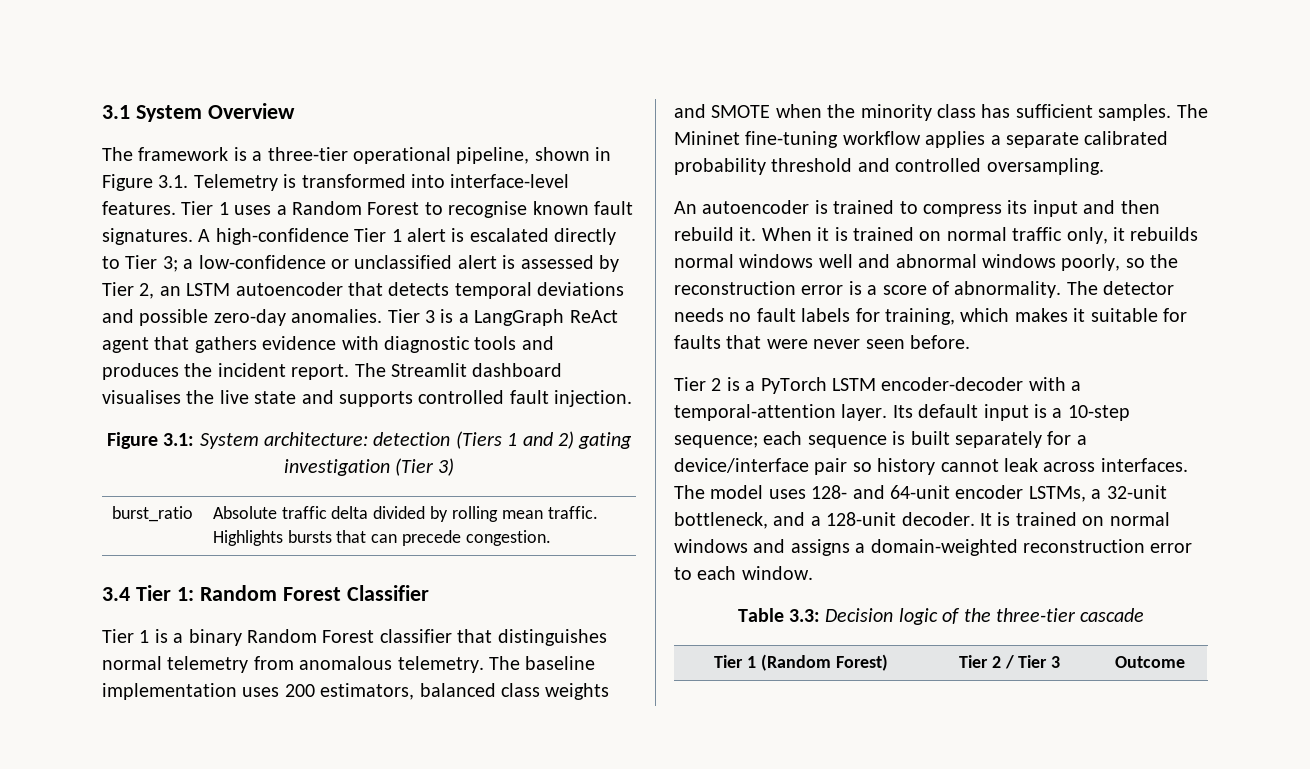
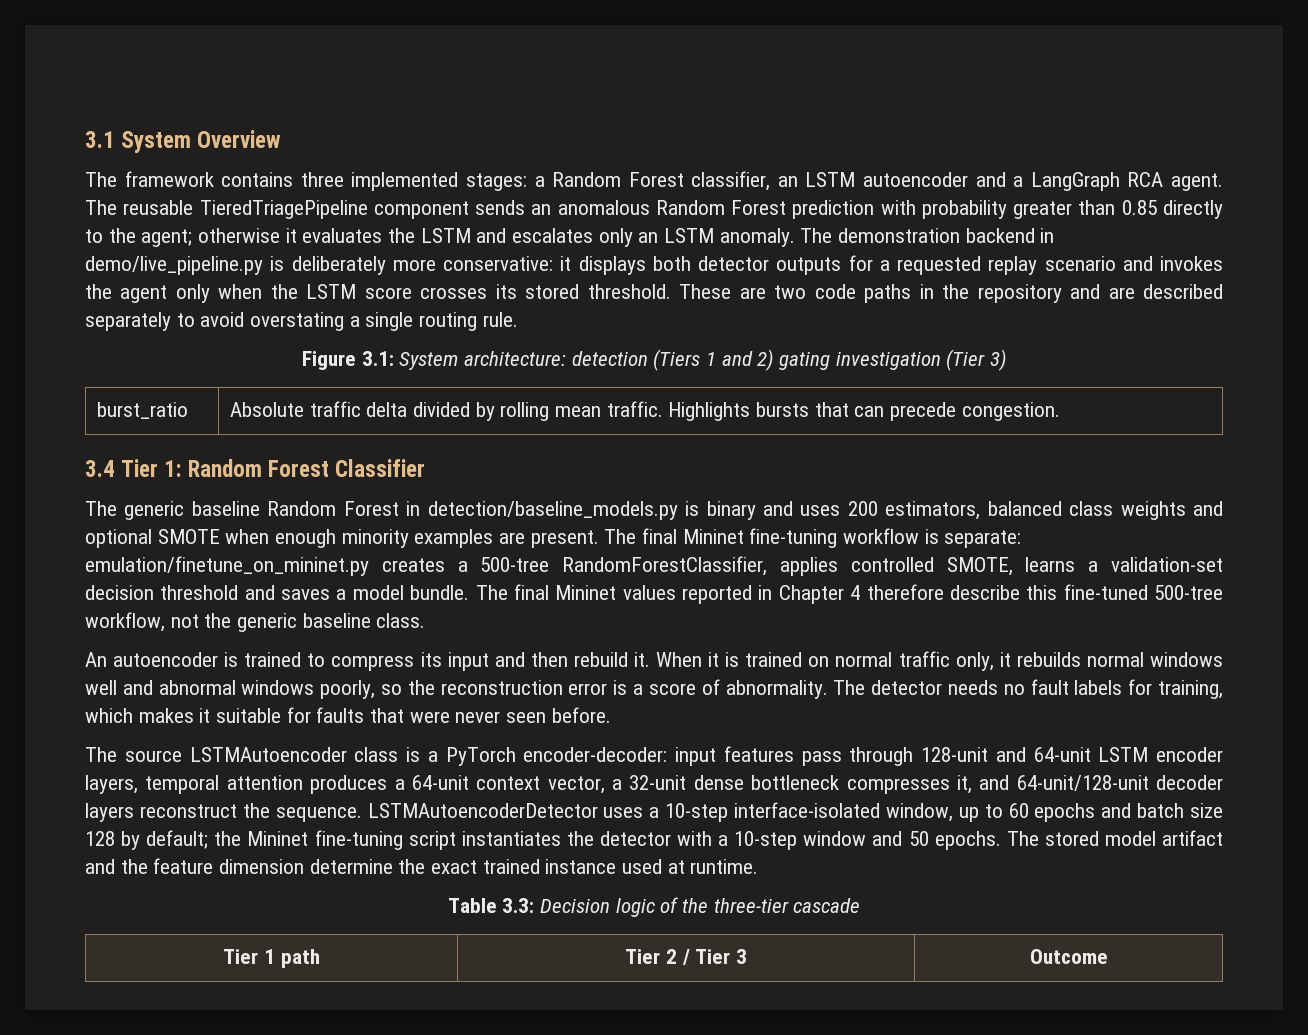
- The framework is a three-tier operational pipeline, shown in Figure 3.1. Telemetry is transformed into interface-level features. Tier 1 uses a Random Forest to recognise known fault signatures. A high-confidence Tier 1 alert is escalated directly to Tier 3; a low-confidence or unclassified alert is assessed by Tier 2, an LSTM autoencoder that detects temporal deviations and possible zero-day anomalies. Tier 3 is a LangGraph ReAct agent that gathers evidence with diagnostic tools and produces the incident report. The Streamlit dashboard visualises the live state and supports controlled fault injection.
+ The framework contains three implemented stages: a Random Forest classifier, an LSTM autoencoder and a LangGraph RCA agent. The reusable TieredTriagePipeline component sends an anomalous Random Forest prediction with probability greater than 0.85 directly to the agent; otherwise it evaluates the LSTM and escalates only an LSTM anomaly. The demonstration backend in demo/live_pipeline.py is deliberately more conservative: it displays both detector outputs for a requested replay scenario and invokes the agent only when the LSTM score crosses its stored threshold. These are two code paths in the repository and are described separately to avoid overstating a single routing rule.
- Tier 1 is a binary Random Forest classifier that distinguishes normal telemetry from anomalous telemetry. The baseline implementation uses 200 estimators, balanced class weights and SMOTE when the minority class has sufficient samples. The Mininet fine-tuning workflow applies a separate calibrated probability threshold and controlled oversampling.
+ The generic baseline Random Forest in detection/baseline_models.py is binary and uses 200 estimators, balanced class weights and optional SMOTE when enough minority examples are present. The final Mininet fine-tuning workflow is separate: emulation/finetune_on_mininet.py creates a 500-tree RandomForestClassifier, applies controlled SMOTE, learns a validation-set decision threshold and saves a model bundle. The final Mininet values reported in Chapter 4 therefore describe this fine-tuned 500-tree workflow, not the generic baseline class.
- Tier 2 is a PyTorch LSTM encoder-decoder with a temporal-attention layer. Its default input is a 10-step sequence; each sequence is built separately for a device/interface pair so history cannot leak across interfaces. The model uses 128- and 64-unit encoder LSTMs, a 32-unit bottleneck, and a 128-unit decoder. It is trained on normal windows and assigns a domain-weighted reconstruction error to each window.
+ The source LSTMAutoencoder class is a PyTorch encoder-decoder: input features pass through 128-unit and 64-unit LSTM encoder layers, temporal attention produces a 64-unit context vector, a 32-unit dense bottleneck compresses it, and 64-unit/128-unit decoder layers reconstruct the sequence. LSTMAutoencoderDetector uses a 10-step interface-isolated window, up to 60 epochs and batch size 128 by default; the Mininet fine-tuning script instantiates the detector with a 10-step window and 50 epochs. The stored model artifact and the feature dimension determine the exact trained instance used at runtime.
- Tier 1 (Random Forest) | Tier 2 / Tier 3 | Outcome
+ Tier 1 path | Tier 2 / Tier 3 | Outcome

